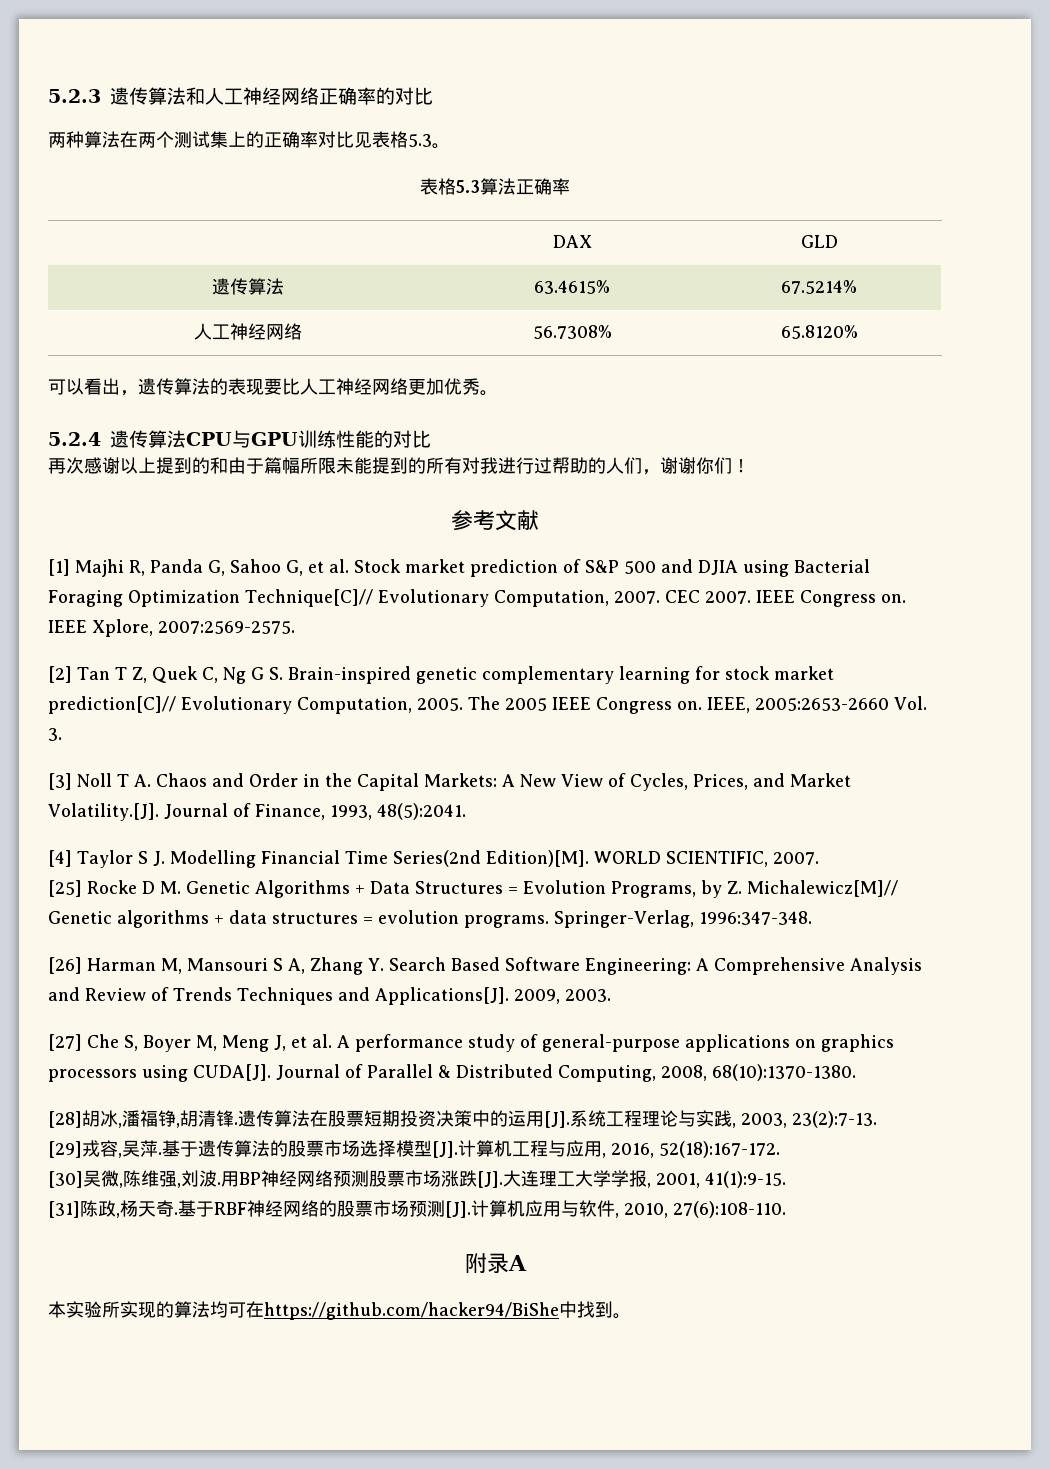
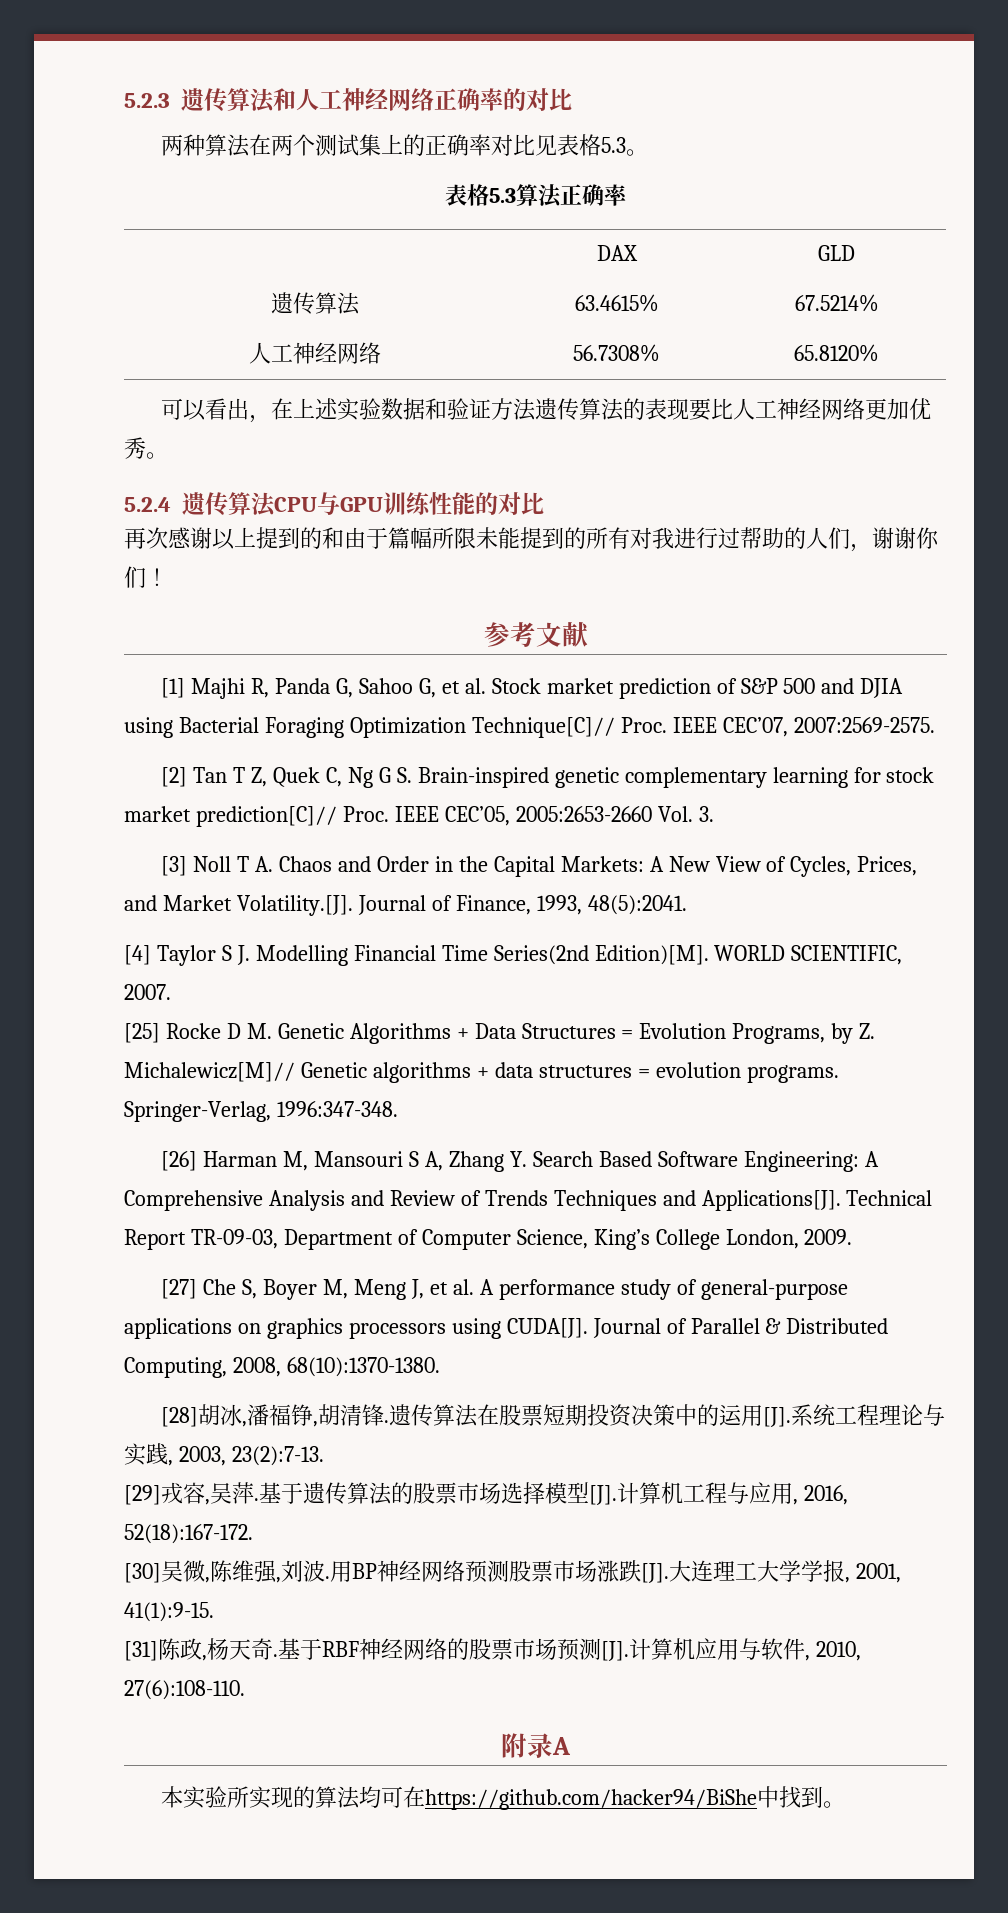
- 可以看出，遗传算法的表现要比人工神经网络更加优秀。
+ 可以看出，在上述实验数据和验证方法遗传算法的表现要比人工神经网络更加优秀。
- [1] Majhi R, Panda G, Sahoo G, et al. Stock market prediction of S&P 500 and DJIA using Bacterial Foraging Optimization Technique[C]// Evolutionary Computation, 2007. CEC 2007. IEEE Congress on. IEEE Xplore, 2007:2569-2575.
+ [1] Majhi R, Panda G, Sahoo G, et al. Stock market prediction of S&P 500 and DJIA using Bacterial Foraging Optimization Technique[C]// Proc. IEEE CEC’07, 2007:2569-2575.
- [2] Tan T Z, Quek C, Ng G S. Brain-inspired genetic complementary learning for stock market prediction[C]// Evolutionary Computation, 2005. The 2005 IEEE Congress on. IEEE, 2005:2653-2660 Vol. 3.
+ [2] Tan T Z, Quek C, Ng G S. Brain-inspired genetic complementary learning for stock market prediction[C]// Proc. IEEE CEC’05, 2005:2653-2660 Vol. 3.
- 2009, 2003.
+ Technical Report TR-09-03, Department of Computer Science, King’s College London, 2009.

